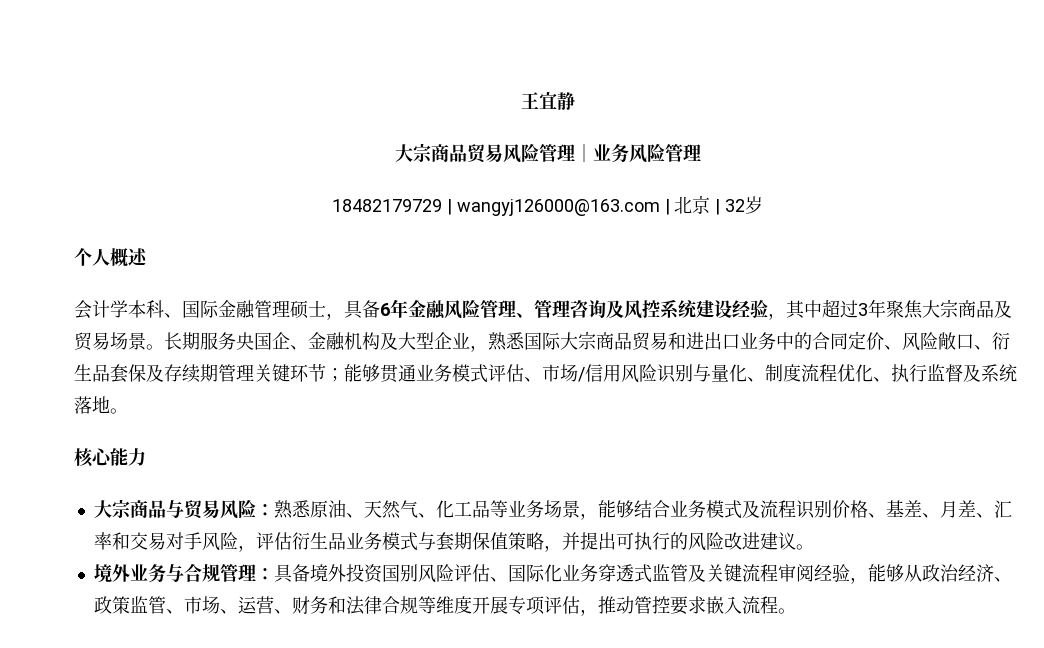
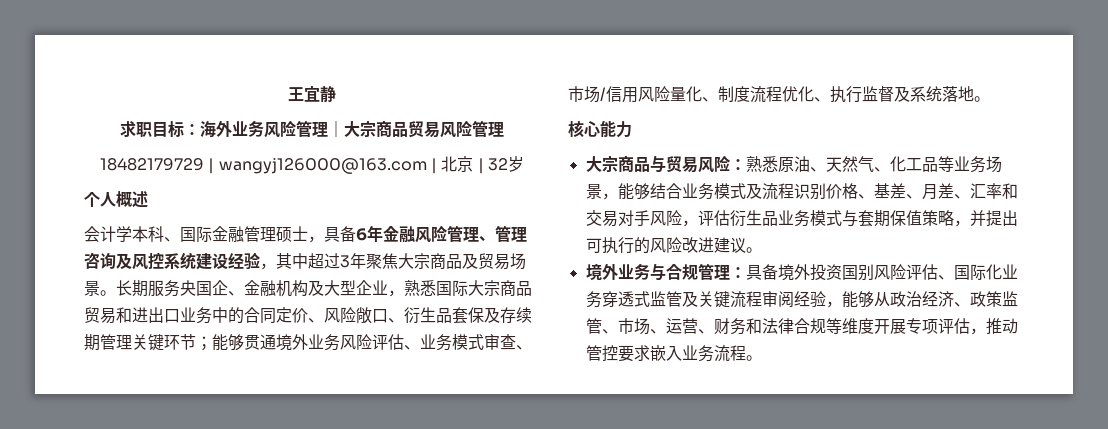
- 大宗商品贸易风险管理｜业务风险管理
+ 求职目标：海外业务风险管理｜大宗商品贸易风险管理
- 长期服务央国企、金融机构及大型企业，熟悉国际大宗商品贸易和进出口业务中的合同定价、风险敞口、衍生品套保及存续期管理关键环节；能够贯通业务模式评估、市场/信用风险识别与量化、制度流程优化、执行监督及系统落地。
+ 长期服务央国企、金融机构及大型企业，熟悉国际大宗商品贸易和进出口业务中的合同定价、风险敞口、衍生品套保及存续期管理关键环节；能够贯通境外业务风险评估、业务模式审查、市场/信用风险量化、制度流程优化、执行监督及系统落地。
- 境外业务与合规管理：具备境外投资国别风险评估、国际化业务穿透式监管及关键流程审阅经验，能够从政治经济、政策监管、市场、运营、财务和法律合规等维度开展专项评估，推动管控要求嵌入流程。
+ 境外业务与合规管理：具备境外投资国别风险评估、国际化业务穿透式监管及关键流程审阅经验，能够从政治经济、政策监管、市场、运营、财务和法律合规等维度开展专项评估，推动管控要求嵌入业务流程。

